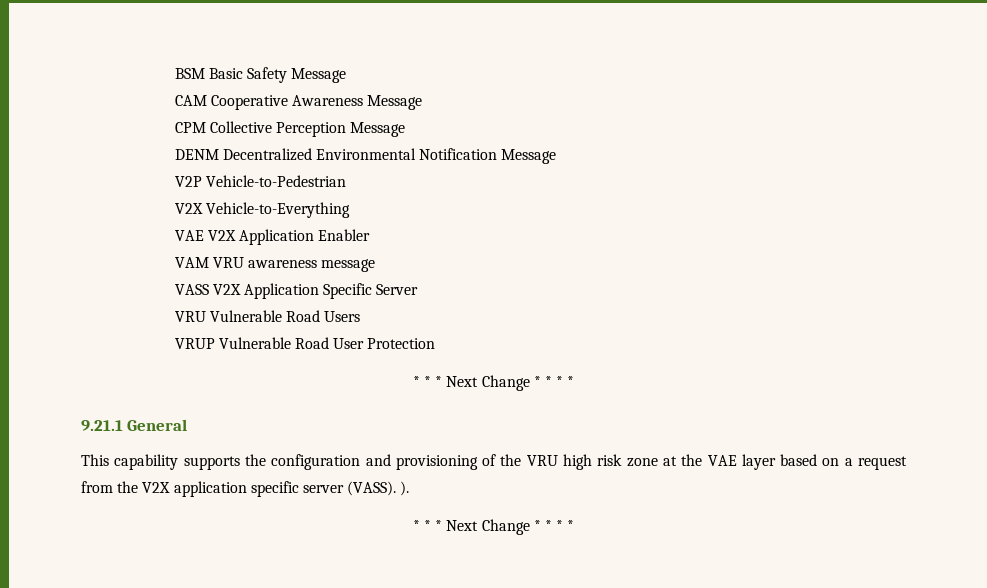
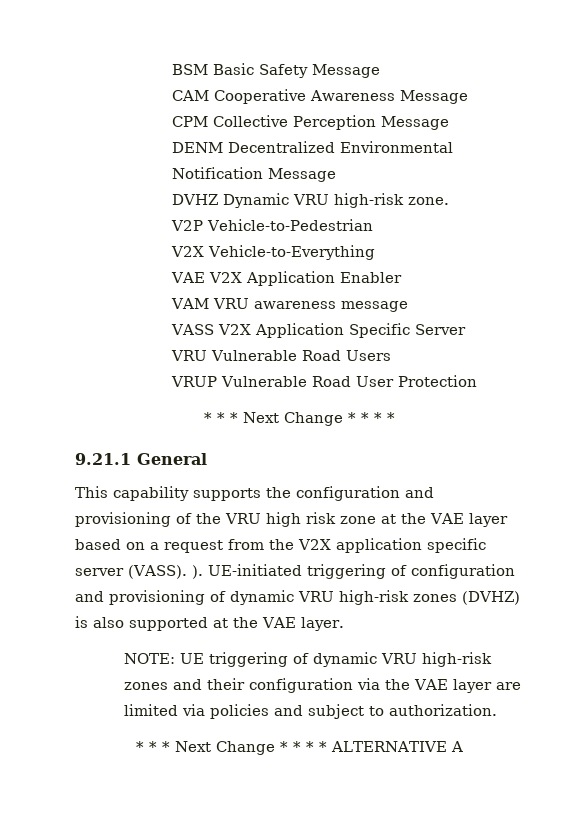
+ DVHZ Dynamic VRU high-risk zone.
- This capability supports the configuration and provisioning of the VRU high risk zone at the VAE layer based on a request from the V2X application specific server (VASS). ).
- * * * Next Change * * * *
+ This capability supports the configuration and provisioning of the VRU high risk zone at the VAE layer based on a request from the V2X application specific server (VASS). ). UE-initiated triggering of configuration and provisioning of dynamic VRU high-risk zones (DVHZ) is also supported at the VAE layer.
+ NOTE: UE triggering of dynamic VRU high-risk zones and their configuration via the VAE layer are limited via policies and subject to authorization.
+ * * * Next Change * * * * ALTERNATIVE A

